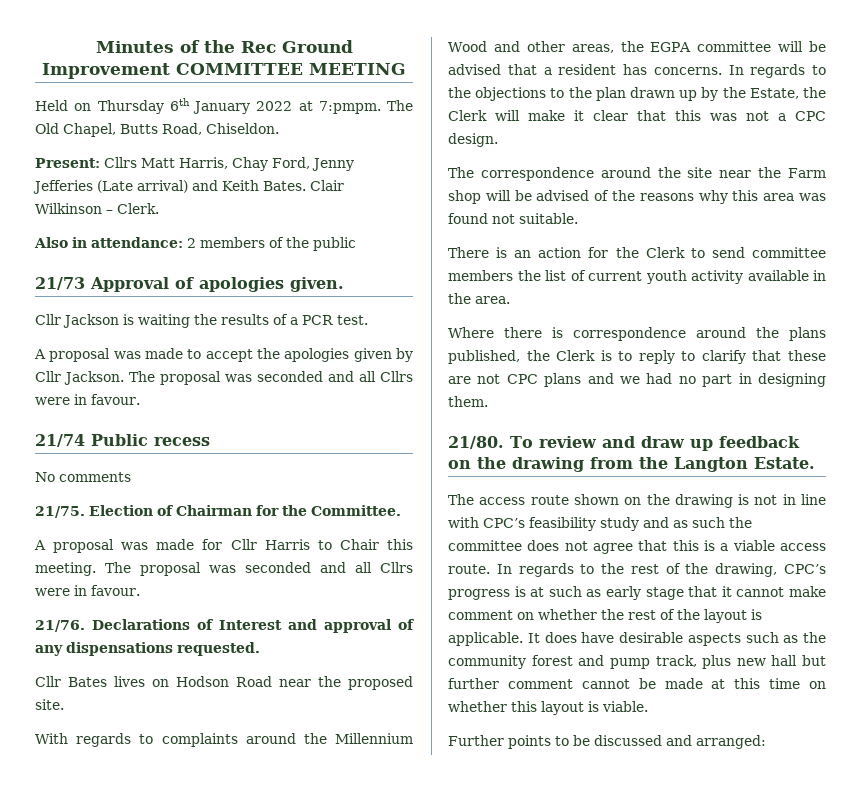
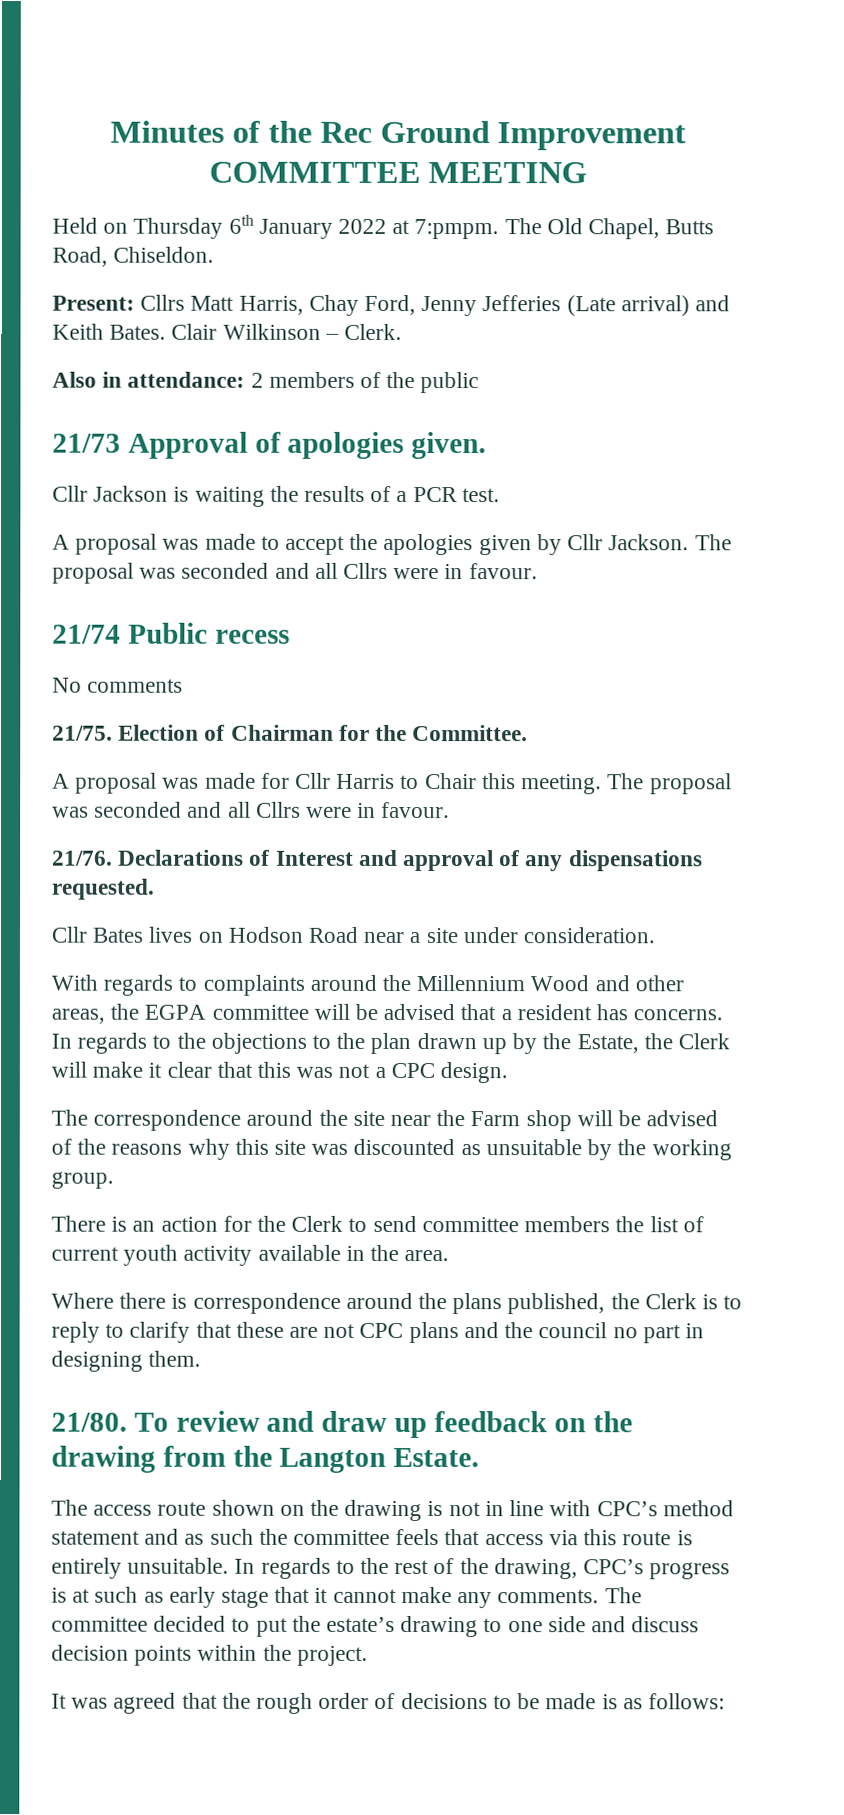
- Cllr Bates lives on Hodson Road near the proposed site.
+ Cllr Bates lives on Hodson Road near a site under consideration.
- The correspondence around the site near the Farm shop will be advised of the reasons why this area was found not suitable.
+ The correspondence around the site near the Farm shop will be advised of the reasons why this site was discounted as unsuitable by the working group.
- Where there is correspondence around the plans published, the Clerk is to reply to clarify that these are not CPC plans and we had no part in designing them.
+ Where there is correspondence around the plans published, the Clerk is to reply to clarify that these are not CPC plans and the council no part in designing them.
- The access route shown on the drawing is not in line with CPC’s feasibility study and as such the committee does not agree that this is a viable access route.
+ The access route shown on the drawing is not in line with CPC’s method statement and as such the committee feels that access via this route is entirely unsuitable.
- In regards to the rest of the drawing, CPC’s progress is at such as early stage that it cannot make comment on whether the rest of the layout is applicable. It does have desirable aspects such as the community forest and pump track, plus new hall but further comment cannot be made at this time on whether this layout is viable.
- Further points to be discussed and arranged:
+ In regards to the rest of the drawing, CPC’s progress is at such as early stage that it cannot make any comments. The committee decided to put the estate’s drawing to one side and discuss decision points within the project.
+ It was agreed that the rough order of decisions to be made is as follows:

